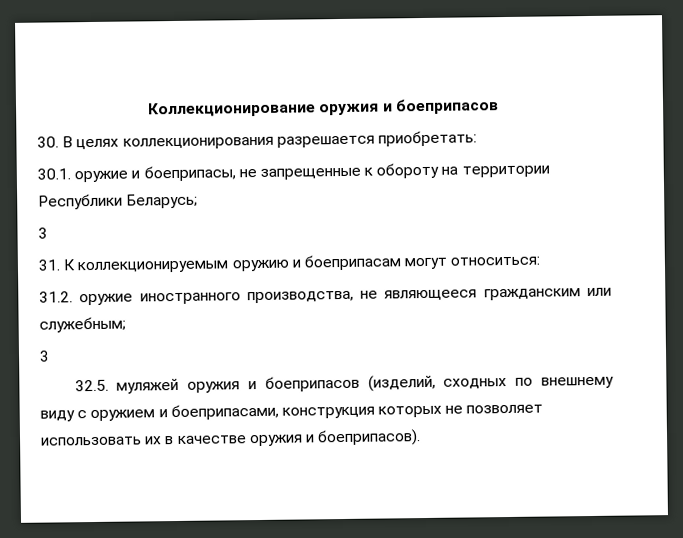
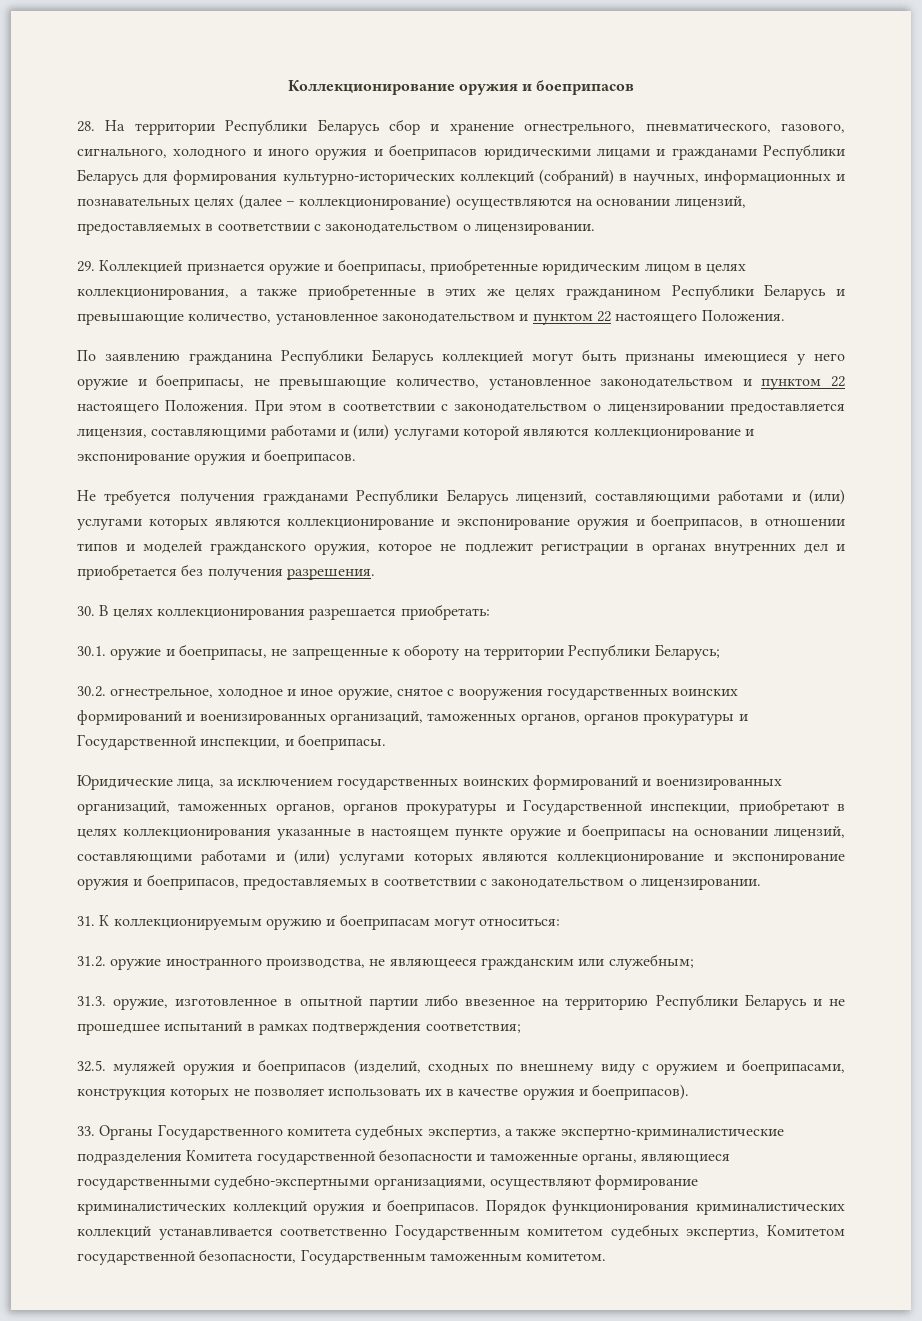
+ 28. На территории Республики Беларусь сбор и хранение огнестрельного, пневматического, газового, сигнального, холодного и иного оружия и боеприпасов юридическими лицами и гражданами Республики Беларусь для формирования культурно-исторических коллекций (собраний) в научных, информационных и познавательных целях (далее – коллекционирование) осуществляются на основании лицензий, предоставляемых в соответствии с законодательством о лицензировании.
+ 29. Коллекцией признается оружие и боеприпасы, приобретенные юридическим лицом в целях коллекционирования, а также приобретенные в этих же целях гражданином Республики Беларусь и превышающие количество, установленное законодательством и пунктом 22 настоящего Положения.
+ По заявлению гражданина Республики Беларусь коллекцией могут быть признаны имеющиеся у него оружие и боеприпасы, не превышающие количество, установленное законодательством и пунктом 22 настоящего Положения. При этом в соответствии с законодательством о лицензировании предоставляется лицензия, составляющими работами и (или) услугами которой являются коллекционирование и экспонирование оружия и боеприпасов.
+ Не требуется получения гражданами Республики Беларусь лицензий, составляющими работами и (или) услугами которых являются коллекционирование и экспонирование оружия и боеприпасов, в отношении типов и моделей гражданского оружия, которое не подлежит регистрации в органах внутренних дел и приобретается без получения разрешения.
  30.1. оружие и боеприпасы, не запрещенные к обороту на территории Республики Беларусь;
- 3
+ 30.2. огнестрельное, холодное и иное оружие, снятое с вооружения государственных воинских формирований и военизированных организаций, таможенных органов, органов прокуратуры и Государственной инспекции, и боеприпасы.
+ Юридические лица, за исключением государственных воинских формирований и военизированных организаций, таможенных органов, органов прокуратуры и Государственной инспекции, приобретают в целях коллекционирования указанные в настоящем пункте оружие и боеприпасы на основании лицензий, составляющими работами и (или) услугами которых являются коллекционирование и экспонирование оружия и боеприпасов, предоставляемых в соответствии с законодательством о лицензировании.
  31.2. оружие иностранного производства, не являющееся гражданским или служебным;
- 3
+ 31.3. оружие, изготовленное в опытной партии либо ввезенное на территорию Республики Беларусь и не прошедшее испытаний в рамках подтверждения соответствия;
+ 33. Органы Государственного комитета судебных экспертиз, а также экспертно-криминалистические подразделения Комитета государственной безопасности и таможенные органы, являющиеся государственными судебно-экспертными организациями, осуществляют формирование криминалистических коллекций оружия и боеприпасов. Порядок функционирования криминалистических коллекций устанавливается соответственно Государственным комитетом судебных экспертиз, Комитетом государственной безопасности, Государственным таможенным комитетом.

